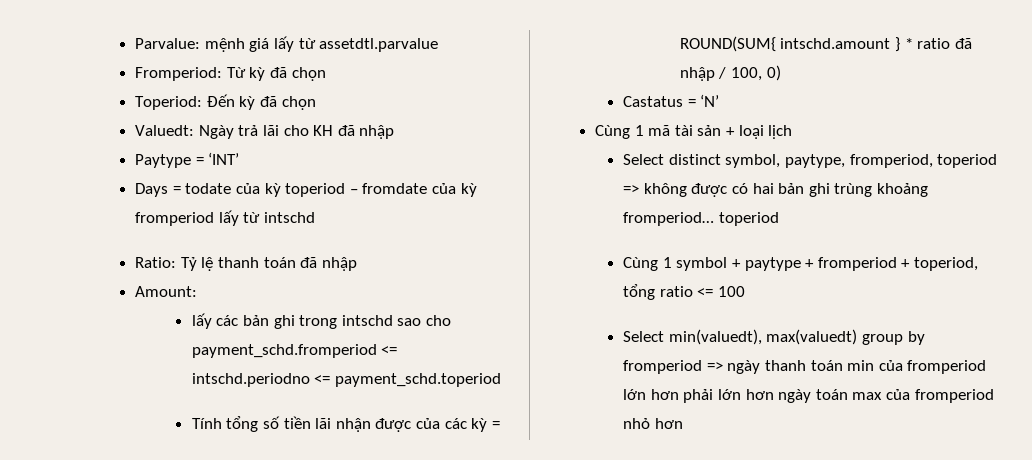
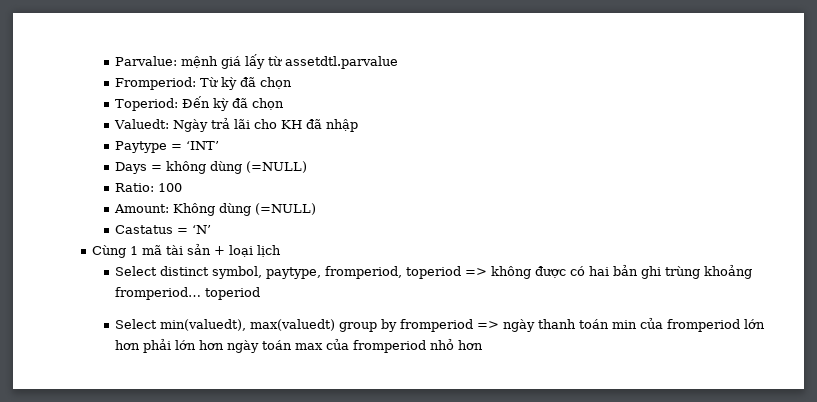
- Days = todate của kỳ toperiod – fromdate của kỳ fromperiod lấy từ intschd
- Ratio: Tỷ lệ thanh toán đã nhập
- Amount:
- lấy các bản ghi trong intschd sao cho payment_schd.fromperiod <= intschd.periodno <= payment_schd.toperiod
- Tính tổng số tiền lãi nhận được của các kỳ = ROUND(SUM{ intschd.amount } * ratio đã nhập / 100, 0)
+ Days = không dùng (=NULL)
+ Ratio: 100
+ Amount: Không dùng (=NULL)
- Cùng 1 symbol + paytype + fromperiod + toperiod, tổng ratio <= 100

